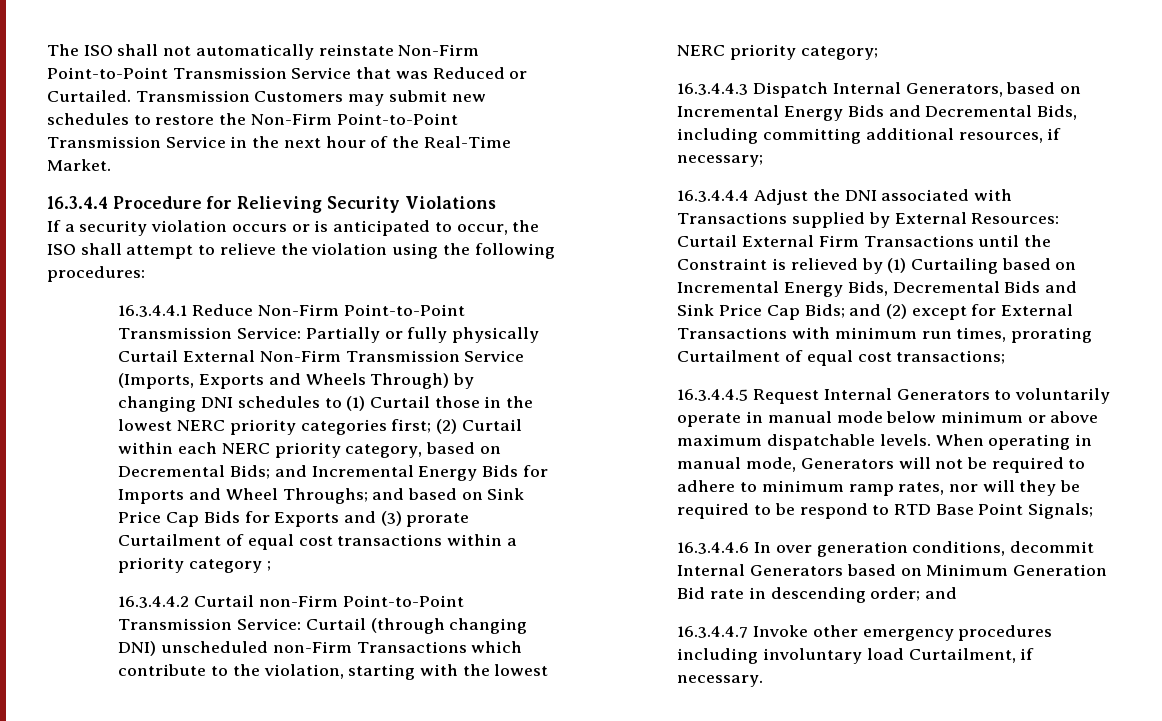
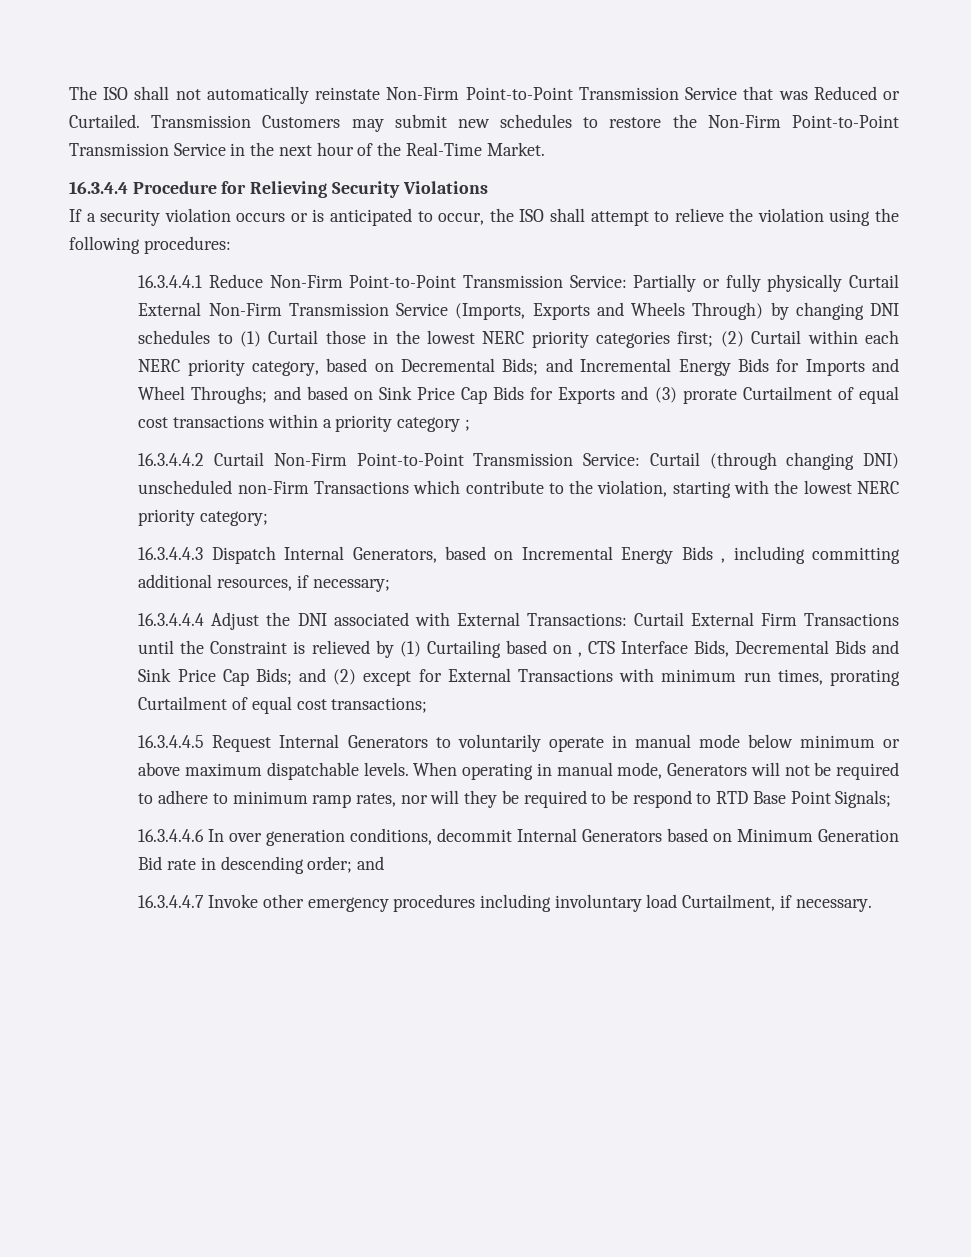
- 16.3.4.4.2 Curtail non-Firm Point-to-Point Transmission Service: Curtail (through changing DNI) unscheduled non-Firm Transactions which contribute to the violation, starting with the lowest NERC priority category;
+ 16.3.4.4.2 Curtail Non-Firm Point-to-Point Transmission Service: Curtail (through changing DNI) unscheduled non-Firm Transactions which contribute to the violation, starting with the lowest NERC priority category;
- 16.3.4.4.3 Dispatch Internal Generators, based on Incremental Energy Bids and Decremental Bids, including committing additional resources, if necessary;
+ 16.3.4.4.3 Dispatch Internal Generators, based on Incremental Energy Bids , including committing additional resources, if necessary;
- 16.3.4.4.4 Adjust the DNI associated with Transactions supplied by External Resources: Curtail External Firm Transactions until the Constraint is relieved by (1) Curtailing based on Incremental Energy Bids, Decremental Bids and Sink Price Cap Bids; and (2) except for External Transactions with minimum run times, prorating Curtailment of equal cost transactions;
+ 16.3.4.4.4 Adjust the DNI associated with External Transactions: Curtail External Firm Transactions until the Constraint is relieved by (1) Curtailing based on , CTS Interface Bids, Decremental Bids and Sink Price Cap Bids; and (2) except for External Transactions with minimum run times, prorating Curtailment of equal cost transactions;

